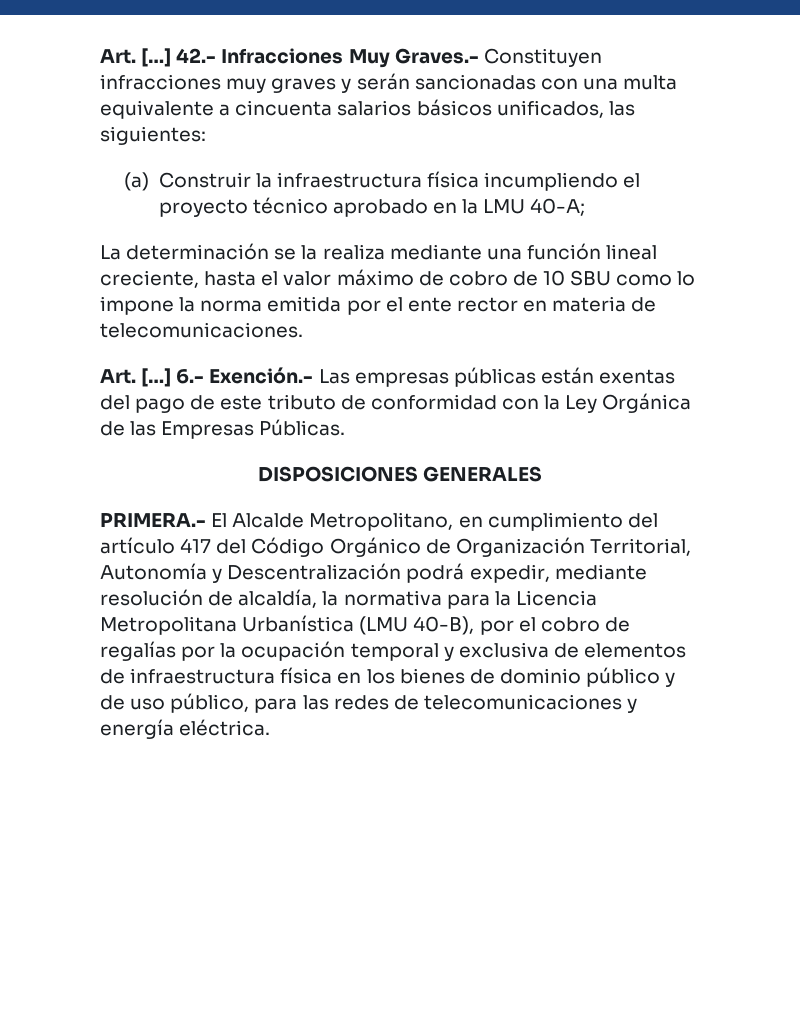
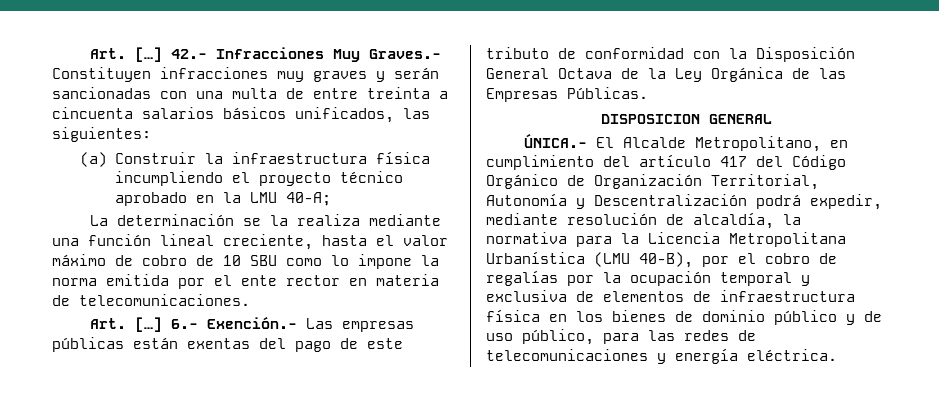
- 42.- Infracciones Muy Graves.- Constituyen infracciones muy graves y serán sancionadas con una multa equivalente a cincuenta salarios básicos unificados, las siguientes:
+ 42.- Infracciones Muy Graves.- Constituyen infracciones muy graves y serán sancionadas con una multa de entre treinta a cincuenta salarios básicos unificados, las siguientes:
- 6.- Exención.- Las empresas públicas están exentas del pago de este tributo de conformidad con la Ley Orgánica de las Empresas Públicas.
+ 6.- Exención.- Las empresas públicas están exentas del pago de este tributo de conformidad con la Disposición General Octava de la Ley Orgánica de las Empresas Públicas.
- DISPOSICIONES GENERALES
- PRIMERA.- El Alcalde Metropolitano, en cumplimiento del artículo 417 del Código Orgánico de Organización Territorial, Autonomía y Descentralización podrá expedir, mediante resolución de alcaldía, la normativa para la Licencia Metropolitana Urbanística (LMU 40-B), por el cobro de regalías por la ocupación temporal y exclusiva de elementos de infraestructura física en los bienes de dominio público y de uso público, para las redes de telecomunicaciones y energía eléctrica.
+ DISPOSICION GENERAL
+ ÚNICA.- El Alcalde Metropolitano, en cumplimiento del artículo 417 del Código Orgánico de Organización Territorial, Autonomía y Descentralización podrá expedir, mediante resolución de alcaldía, la normativa para la Licencia Metropolitana Urbanística (LMU 40-B), por el cobro de regalías por la ocupación temporal y exclusiva de elementos de infraestructura física en los bienes de dominio público y de uso público, para las redes de telecomunicaciones y energía eléctrica.

